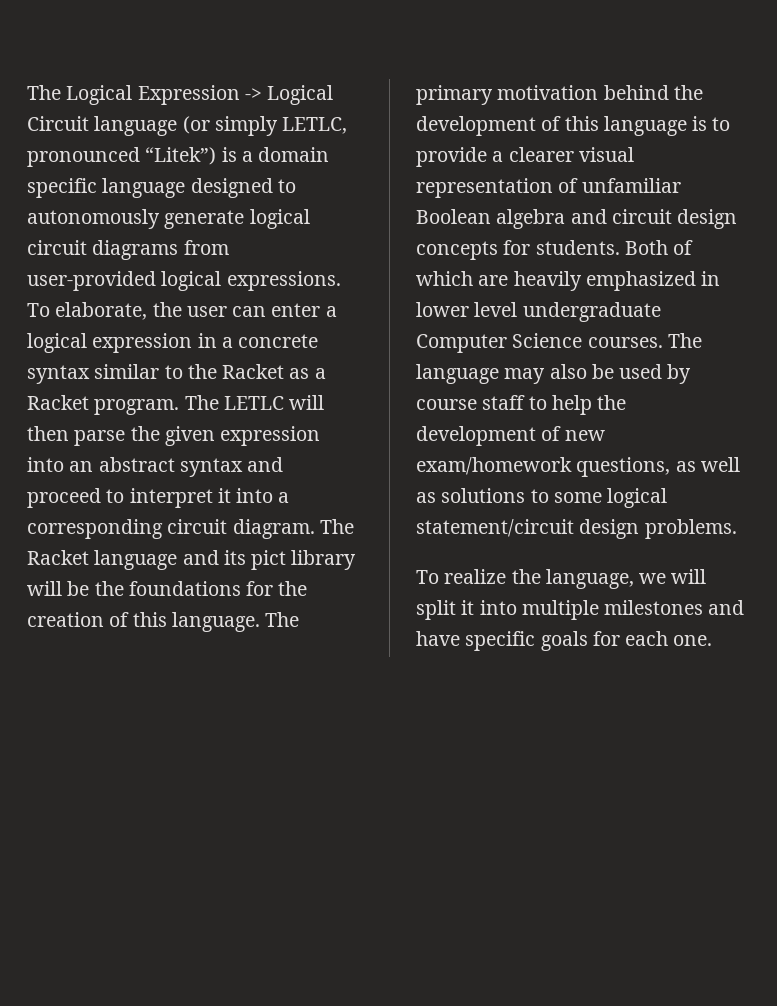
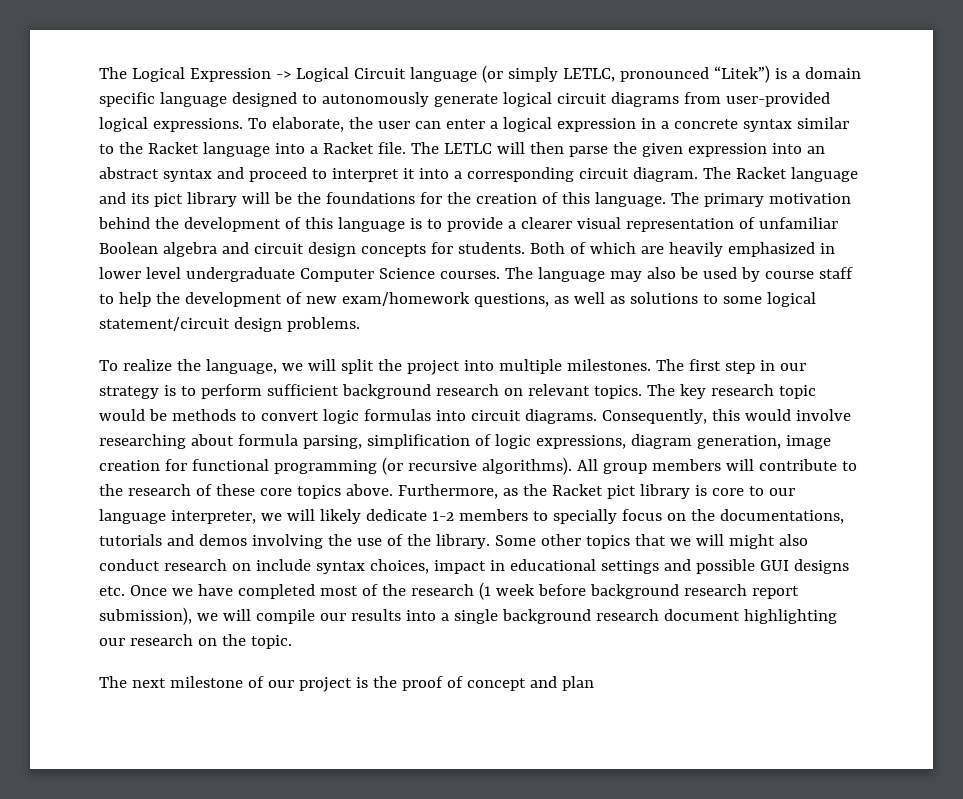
- To elaborate, the user can enter a logical expression in a concrete syntax similar to the Racket as a Racket program.
+ To elaborate, the user can enter a logical expression in a concrete syntax similar to the Racket language into a Racket file.
- To realize the language, we will split it into multiple milestones and have specific goals for each one.
+ To realize the language, we will split the project into multiple milestones. The first step in our strategy is to perform sufficient background research on relevant topics. The key research topic would be methods to convert logic formulas into circuit diagrams. Consequently, this would involve researching about formula parsing, simplification of logic expressions, diagram generation, image creation for functional programming (or recursive algorithms). All group members will contribute to the research of these core topics above. Furthermore, as the Racket pict library is core to our language interpreter, we will likely dedicate 1-2 members to specially focus on the documentations, tutorials and demos involving the use of the library. Some other topics that we will might also conduct research on include syntax choices, impact in educational settings and possible GUI designs etc. Once we have completed most of the research (1 week before background research report submission), we will compile our results into a single background research document highlighting our research on the topic.
+ The next milestone of our project is the proof of concept and plan

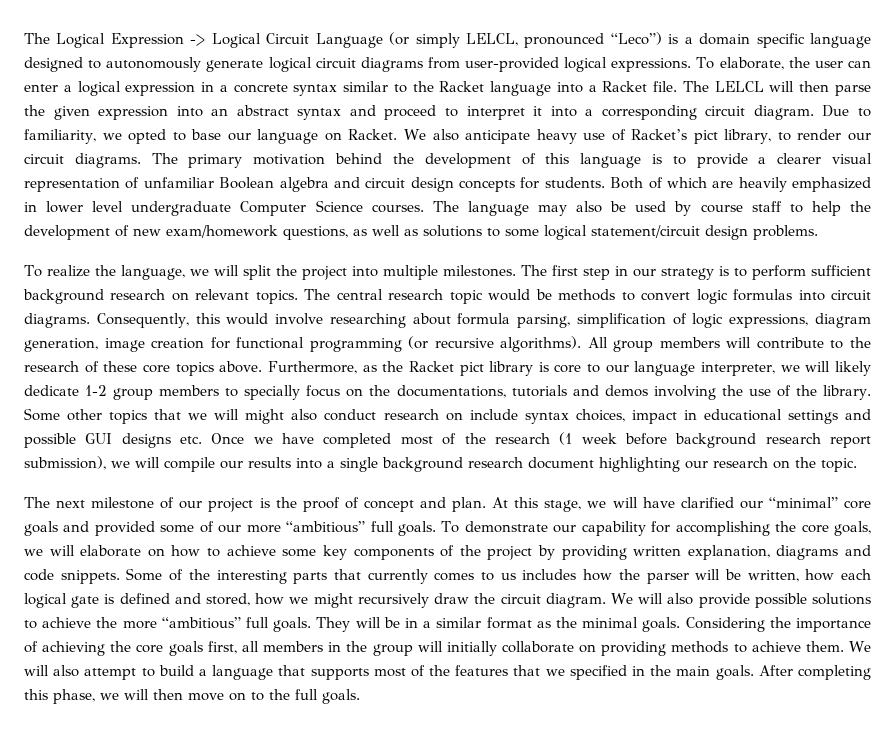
- The Logical Expression -> Logical Circuit language (or simply LETLC, pronounced “Litek”) is a domain specific language designed to autonomously generate logical circuit diagrams from user-provided logical expressions.
+ The Logical Expression -> Logical Circuit Language (or simply LELCL, pronounced “Leco”) is a domain specific language designed to autonomously generate logical circuit diagrams from user-provided logical expressions.
- The LETLC will then parse the given expression into an abstract syntax and proceed to interpret it into a corresponding circuit diagram.
+ The LELCL will then parse the given expression into an abstract syntax and proceed to interpret it into a corresponding circuit diagram.
- The Racket language and its pict library will be the foundations for the creation of this language.
+ Due to familiarity, we opted to base our language on Racket. We also anticipate heavy use of Racket’s pict library, to render our circuit diagrams.
- The key research topic would be methods to convert logic formulas into circuit diagrams.
+ The central research topic would be methods to convert logic formulas into circuit diagrams.
- Furthermore, as the Racket pict library is core to our language interpreter, we will likely dedicate 1-2 members to specially focus on the documentations, tutorials and demos involving the use of the library.
+ Furthermore, as the Racket pict library is core to our language interpreter, we will likely dedicate 1-2 group members to specially focus on the documentations, tutorials and demos involving the use of the library.
- The next milestone of our project is the proof of concept and plan
+ The next milestone of our project is the proof of concept and plan. At this stage, we will have clarified our “minimal” core goals and provided some of our more “ambitious” full goals. To demonstrate our capability for accomplishing the core goals, we will elaborate on how to achieve some key components of the project by providing written explanation, diagrams and code snippets. Some of the interesting parts that currently comes to us includes how the parser will be written, how each logical gate is defined and stored, how we might recursively draw the circuit diagram. We will also provide possible solutions to achieve the more “ambitious” full goals. They will be in a similar format as the minimal goals. Considering the importance of achieving the core goals first, all members in the group will initially collaborate on providing methods to achieve them. We will also attempt to build a language that supports most of the features that we specified in the main goals. After completing this phase, we will then move on to the full goals.

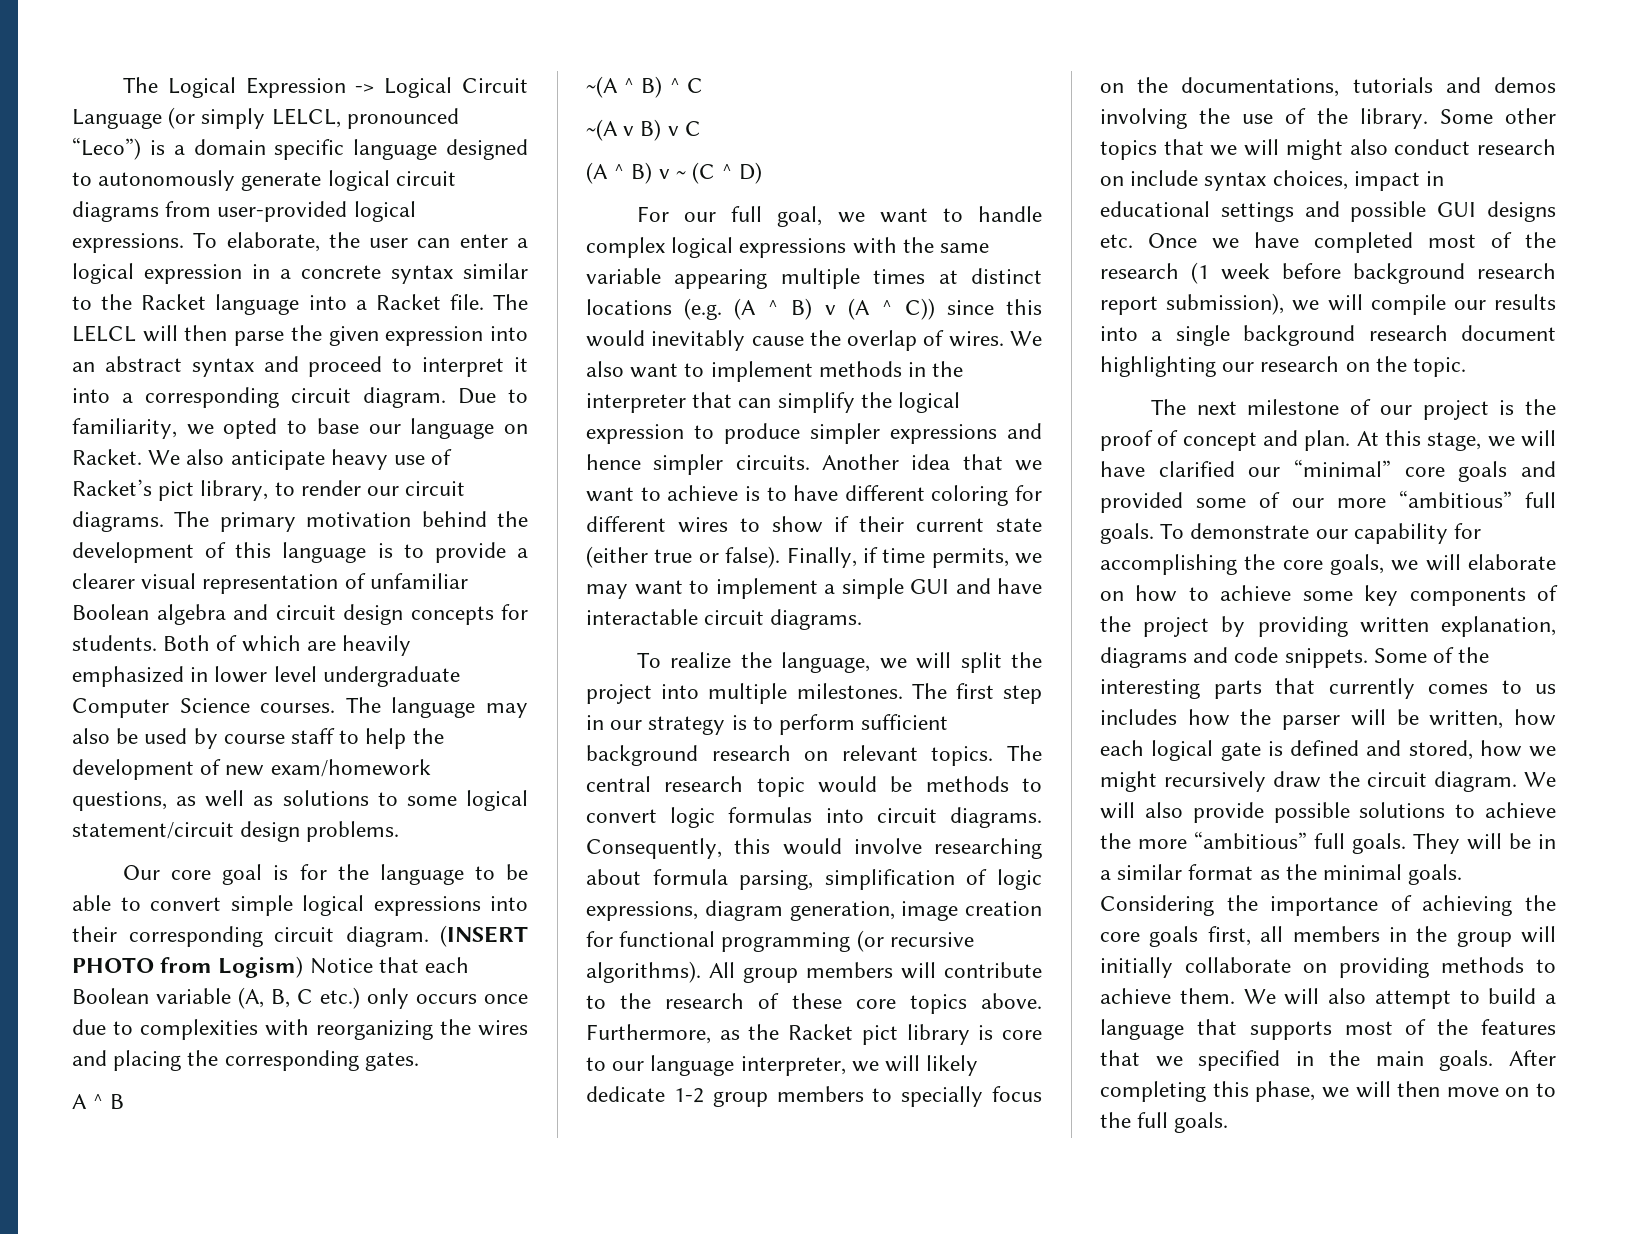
+ Our core goal is for the language to be able to convert simple logical expressions into their corresponding circuit diagram. (INSERT PHOTO from Logism) Notice that each Boolean variable (A, B, C etc.) only occurs once due to complexities with reorganizing the wires and placing the corresponding gates.
+ A ^ B
+ ~(A ^ B) ^ C
+ ~(A v B) v C
+ (A ^ B) v ~ (C ^ D)
+ For our full goal, we want to handle complex logical expressions with the same variable appearing multiple times at distinct locations (e.g. (A ^ B) v (A ^ C)) since this would inevitably cause the overlap of wires. We also want to implement methods in the interpreter that can simplify the logical expression to produce simpler expressions and hence simpler circuits. Another idea that we want to achieve is to have different coloring for different wires to show if their current state (either true or false). Finally, if time permits, we may want to implement a simple GUI and have interactable circuit diagrams.

